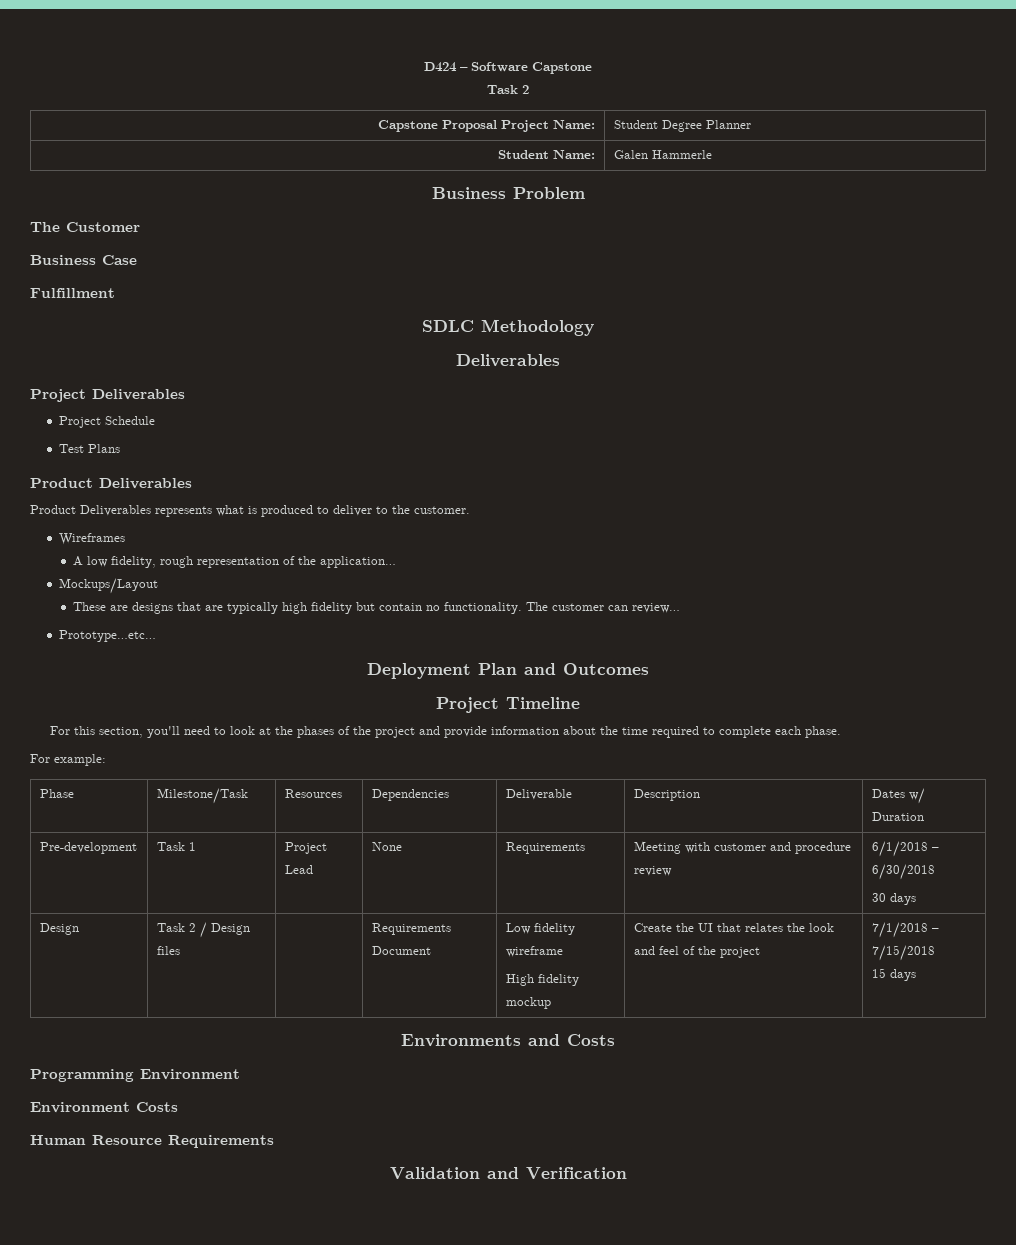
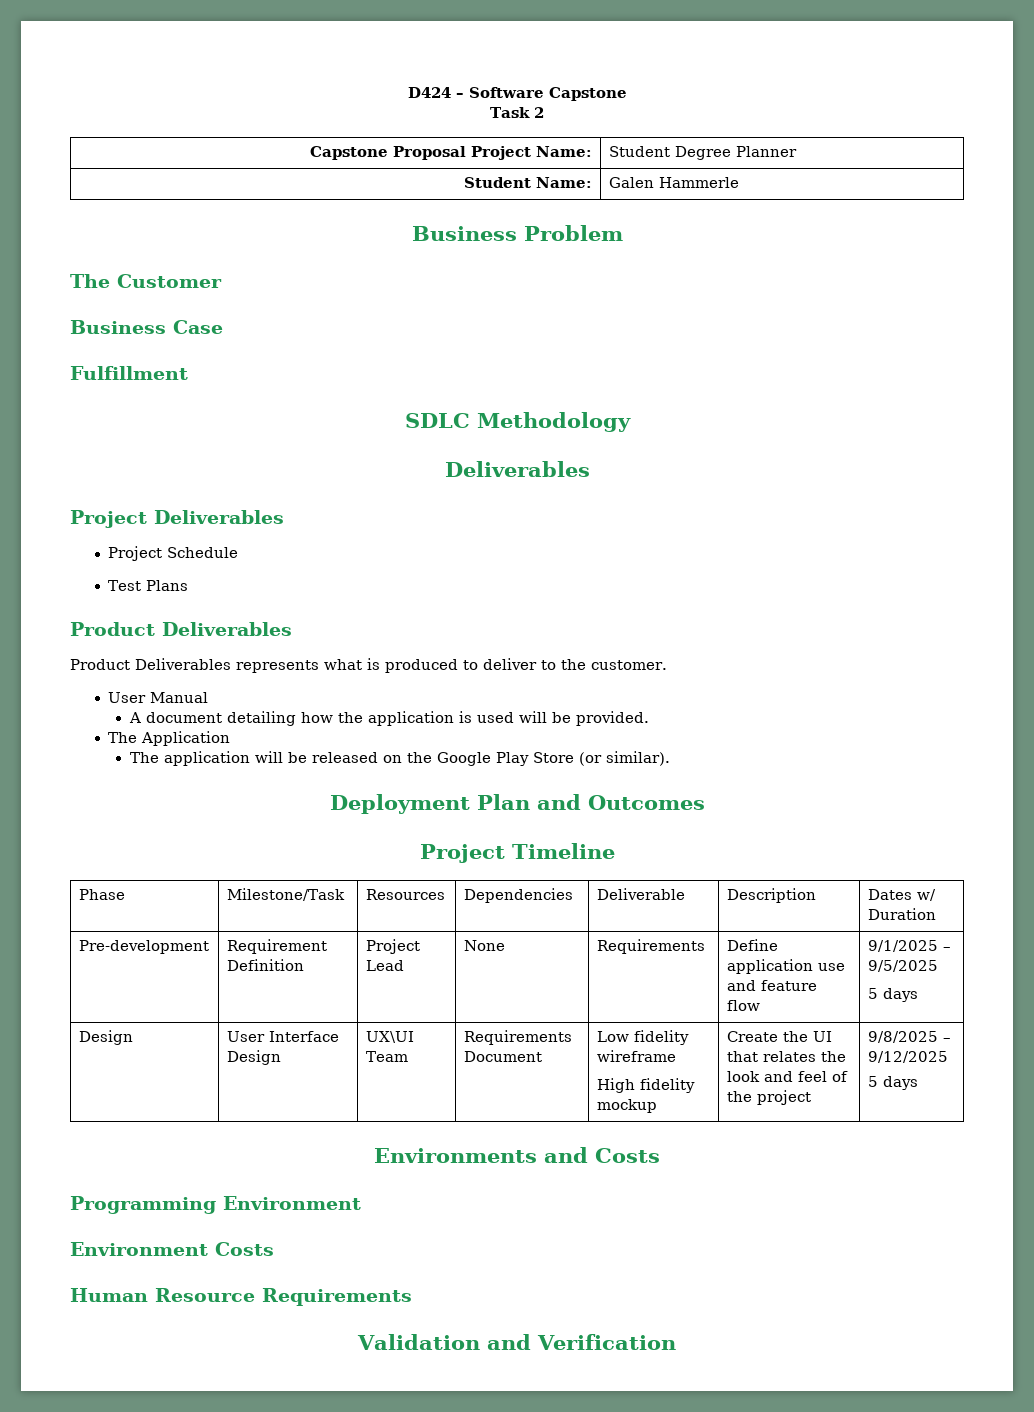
- Wireframes
+ User Manual
- A low fidelity, rough representation of the application…
- Mockups/Layout
- These are designs that are typically high fidelity but contain no functionality. The customer can review…
- Prototype…etc…
+ A document detailing how the application is used will be provided.
+ The Application
+ The application will be released on the Google Play Store (or similar).
- For this section, you'll need to look at the phases of the project and provide information about the time required to complete each phase.
- For example:
- Pre-development | Task 1 | Project Lead | None | Requirements | Meeting with customer and procedure review | 6/1/2018 – 6/30/2018
- 30 days
+ Pre-development | Requirement Definition | Project Lead | None | Requirements | Define application use and feature flow | 9/1/2025 – 9/5/2025
+ 5 days
- Design | Task 2 / Design files | | Requirements Document | Low fidelity wireframe
- High fidelity mockup | Create the UI that relates the look and feel of the project | 7/1/2018 – 7/15/2018
- 15 days
+ Design | User Interface Design | UX\UI Team | Requirements Document | Low fidelity wireframe
+ High fidelity mockup | Create the UI that relates the look and feel of the project | 9/8/2025 – 9/12/2025
+ 5 days

